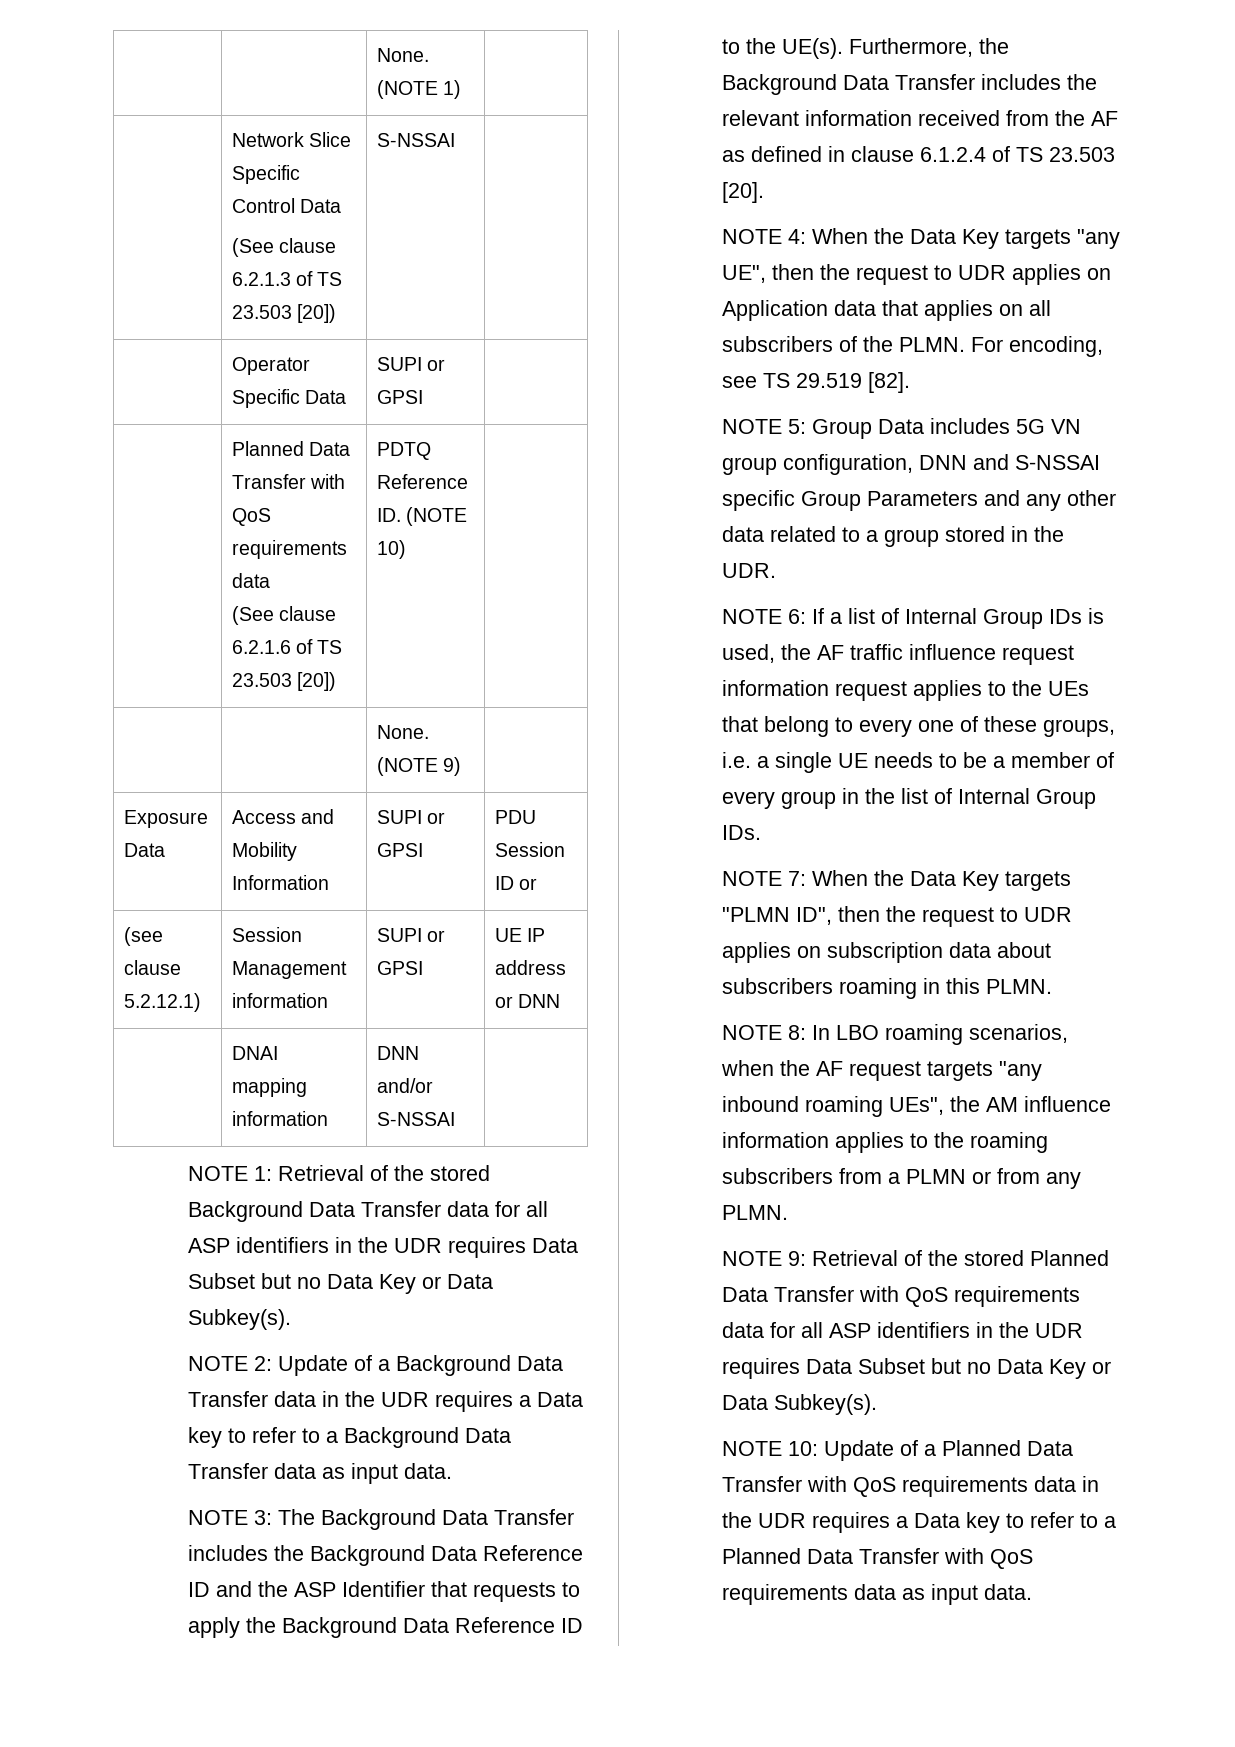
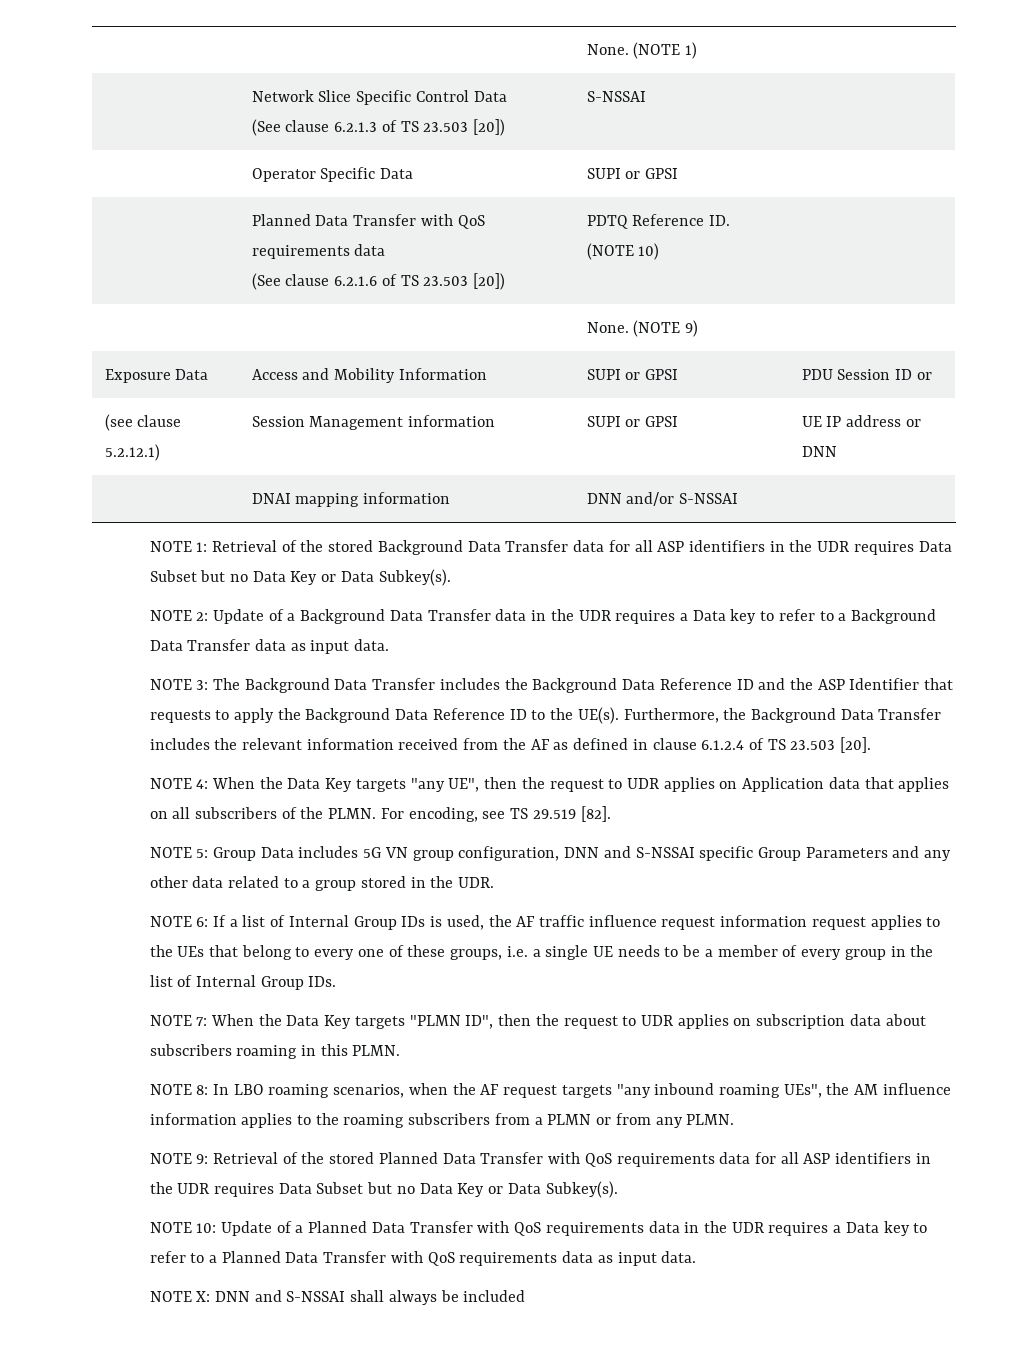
+ NOTE X: DNN and S-NSSAI shall always be included

